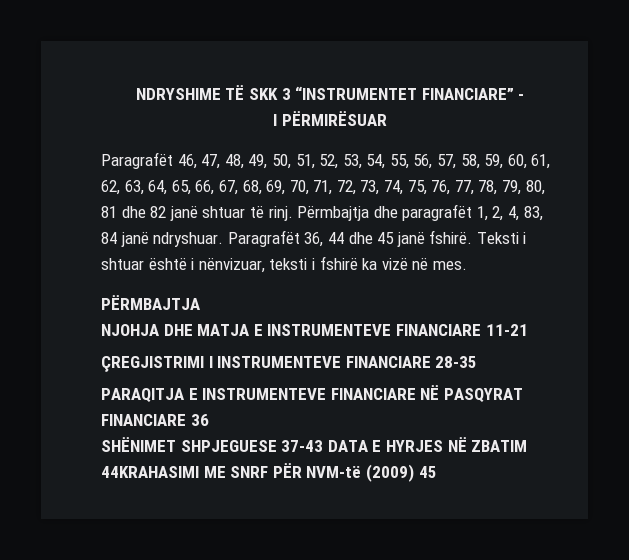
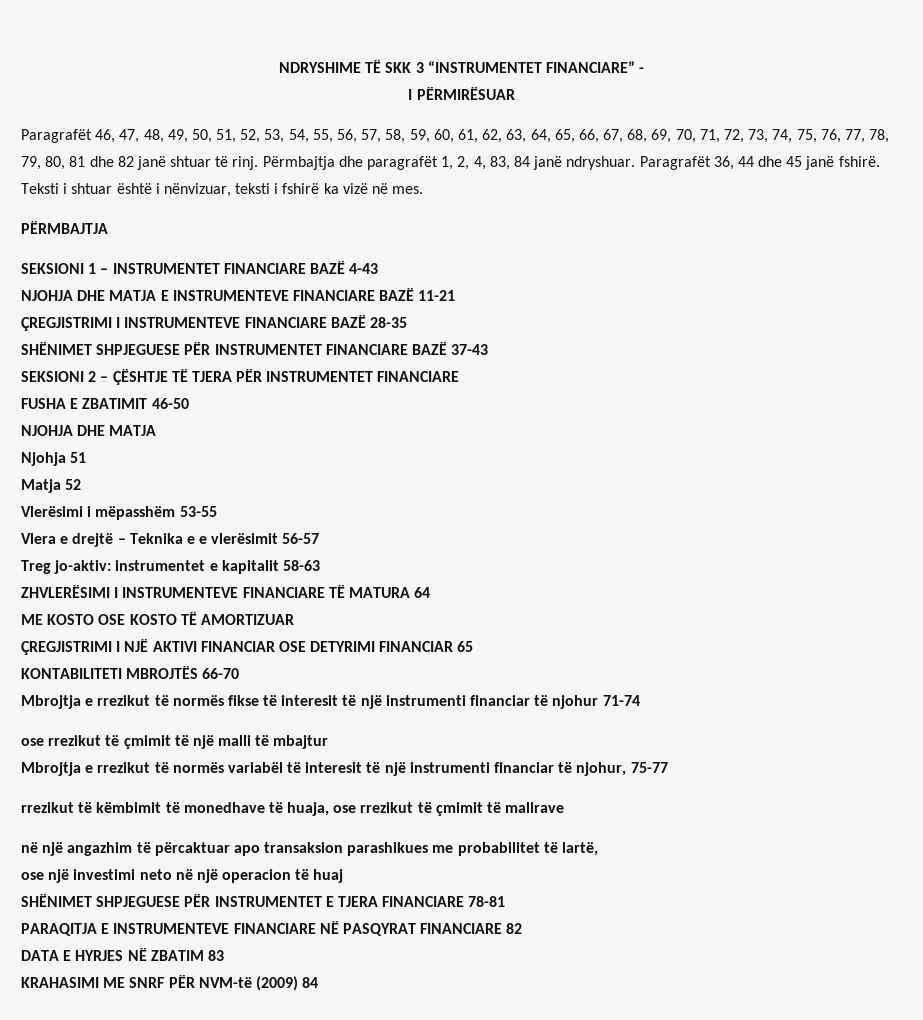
+ SEKSIONI 1 – INSTRUMENTET FINANCIARE BAZË 4-43
- NJOHJA DHE MATJA E INSTRUMENTEVE FINANCIARE 11-21
+ NJOHJA DHE MATJA E INSTRUMENTEVE FINANCIARE BAZË 11-21
- ÇREGJISTRIMI I INSTRUMENTEVE FINANCIARE 28-35
+ ÇREGJISTRIMI I INSTRUMENTEVE FINANCIARE BAZË 28-35
+ SHËNIMET SHPJEGUESE PËR INSTRUMENTET FINANCIARE BAZË 37-43
+ SEKSIONI 2 – ÇËSHTJE TË TJERA PËR INSTRUMENTET FINANCIARE
+ FUSHA E ZBATIMIT 46-50
+ NJOHJA DHE MATJA
+ Njohja 51
+ Matja 52
+ Vlerësimi i mëpasshëm 53-55
+ Vlera e drejtë – Teknika e e vlerësimit 56-57
+ Treg jo-aktiv: instrumentet e kapitalit 58-63
+ ZHVLERËSIMI I INSTRUMENTEVE FINANCIARE TË MATURA 64
+ ME KOSTO OSE KOSTO TË AMORTIZUAR
+ ÇREGJISTRIMI I NJË AKTIVI FINANCIAR OSE DETYRIMI FINANCIAR 65
+ KONTABILITETI MBROJTËS 66-70
+ Mbrojtja e rrezikut të normës fikse të interesit të një instrumenti financiar të njohur 71-74
+ ose rrezikut të çmimit të një malli të mbajtur
+ Mbrojtja e rrezikut të normës variabël të interesit të një instrumenti financiar të njohur, 75-77
+ rrezikut të këmbimit të monedhave të huaja, ose rrezikut të çmimit të mallrave
+ në një angazhim të përcaktuar apo transaksion parashikues me probabilitet të lartë,
+ ose një investimi neto në një operacion të huaj
+ SHËNIMET SHPJEGUESE PËR INSTRUMENTET E TJERA FINANCIARE 78-81
- PARAQITJA E INSTRUMENTEVE FINANCIARE NЁ PASQYRAT FINANCIARE 36
- SHËNIMET SHPJEGUESE 37-43 DATA E HYRJES NË ZBATIM 44KRAHASIMI ME SNRF PËR NVM-të (2009) 45
+ PARAQITJA E INSTRUMENTEVE FINANCIARE NЁ PASQYRAT FINANCIARE 82
+ DATA E HYRJES NË ZBATIM 83
+ KRAHASIMI ME SNRF PËR NVM-të (2009) 84

